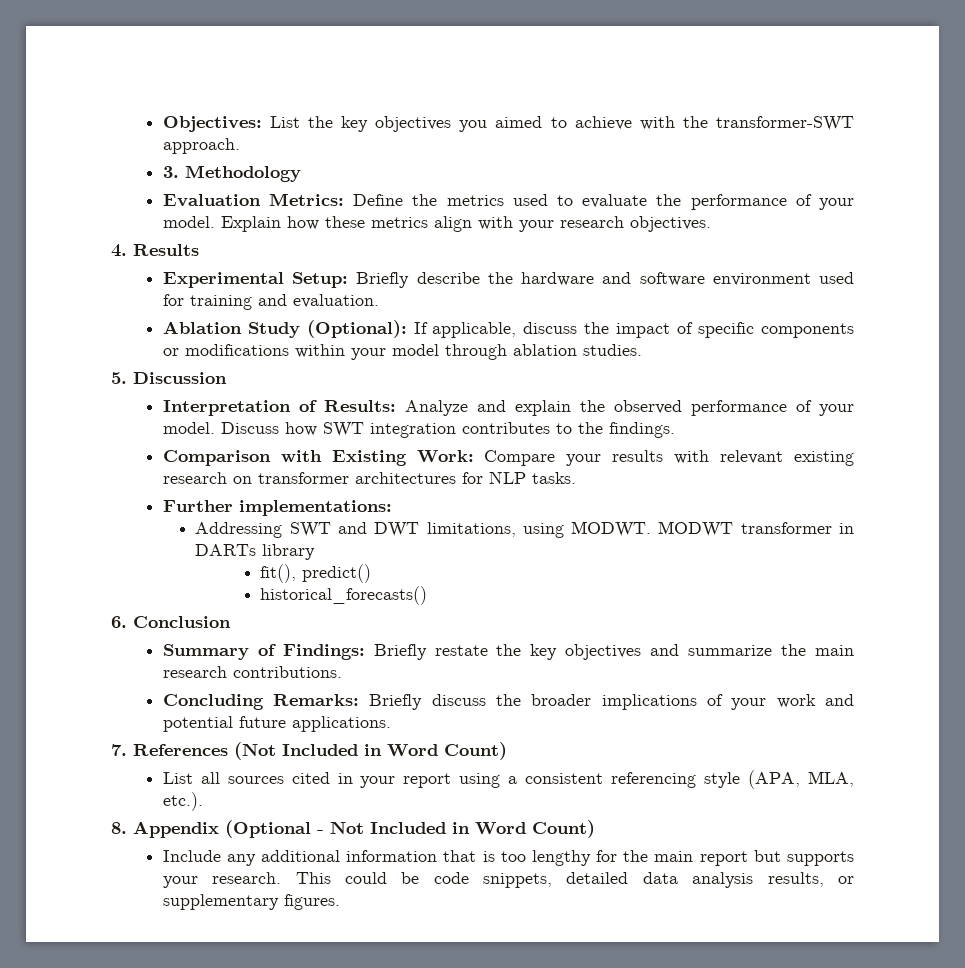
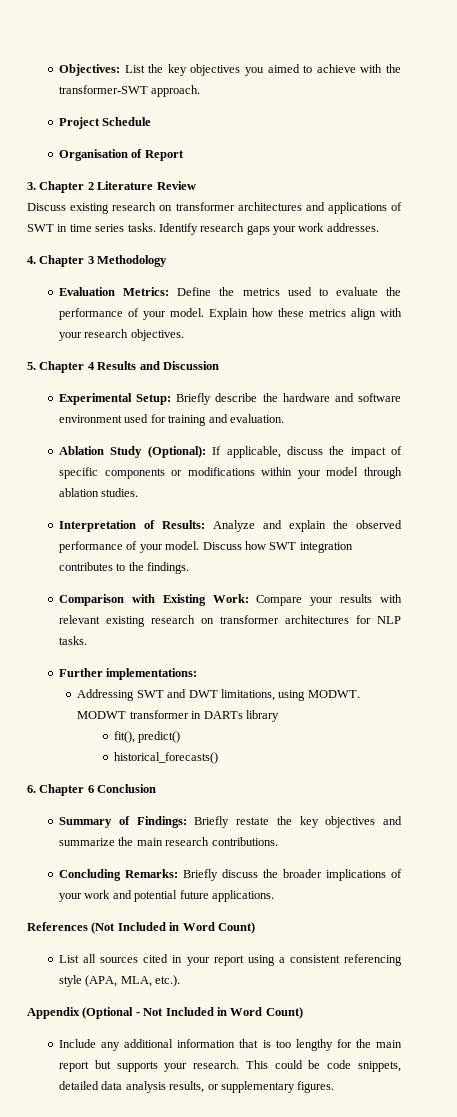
- 3. Methodology
+ Project Schedule
+ Organisation of Report
+ 3. Chapter 2 Literature Review
+ Discuss existing research on transformer architectures and applications of SWT in time series tasks. Identify research gaps your work addresses.
+ 4. Chapter 3 Methodology
- 4. Results
+ 5. Chapter 4 Results and Discussion
- 5. Discussion
- 6. Conclusion
+ 6. Chapter 6 Conclusion
- 7. References (Not Included in Word Count)
+ References (Not Included in Word Count)
- 8. Appendix (Optional - Not Included in Word Count)
+ Appendix (Optional - Not Included in Word Count)

